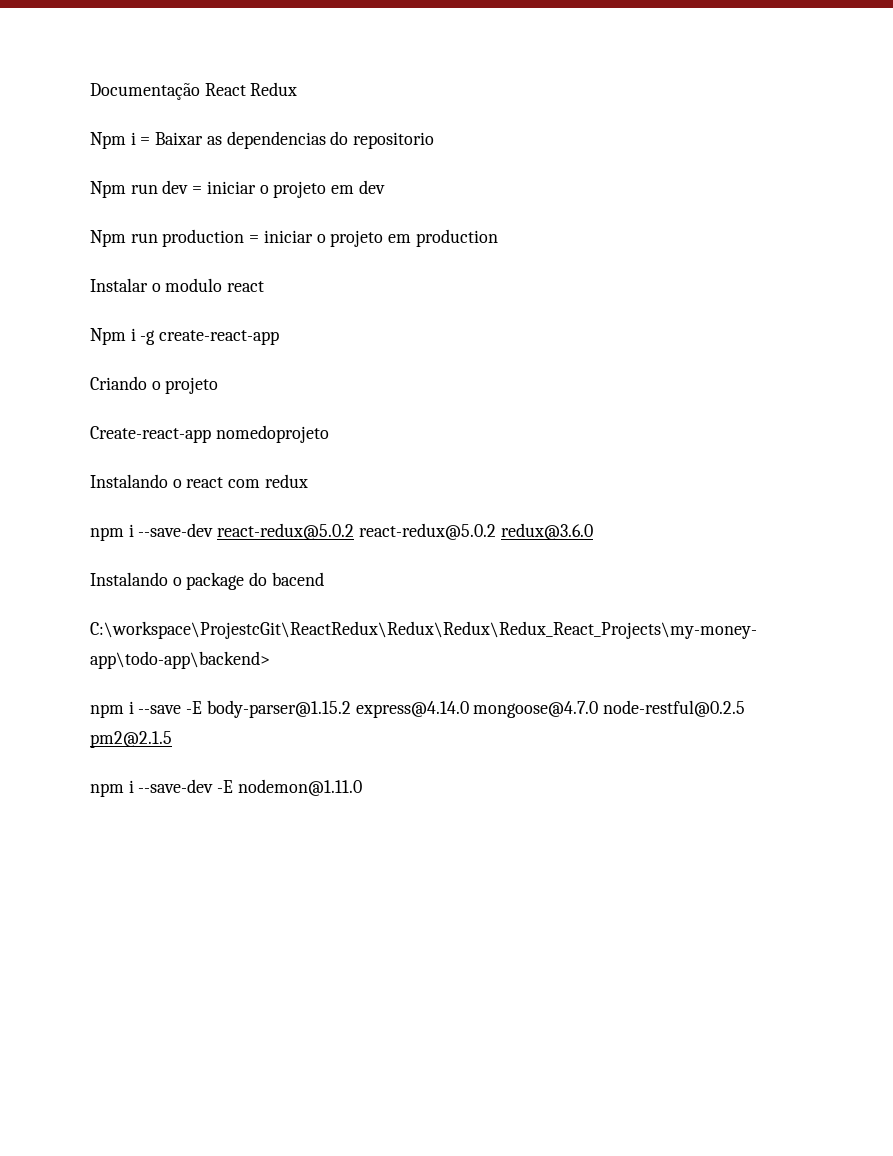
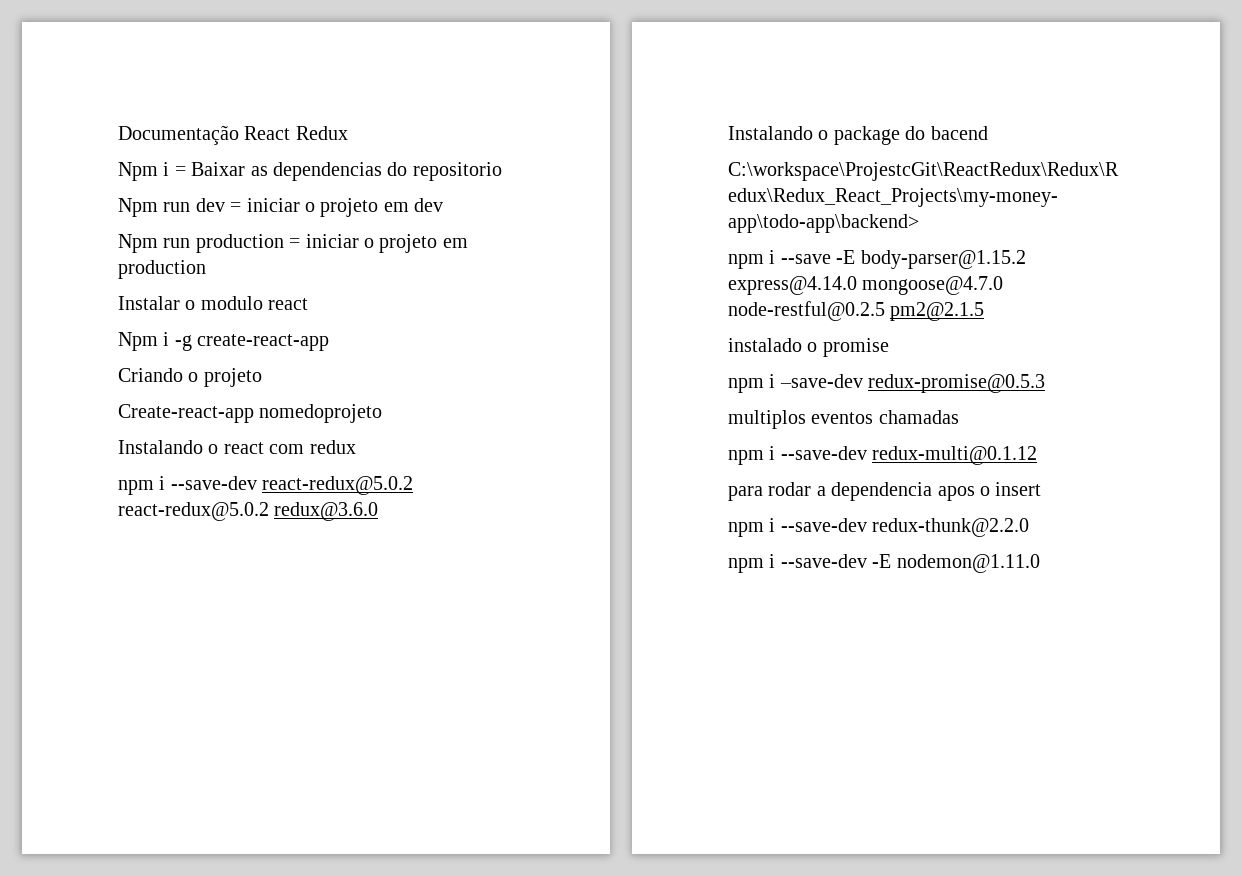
+ instalado o promise
+ npm i –save-dev redux-promise@0.5.3
+ multiplos eventos chamadas
+ npm i --save-dev redux-multi@0.1.12
+ para rodar a dependencia apos o insert
+ npm i --save-dev redux-thunk@2.2.0

